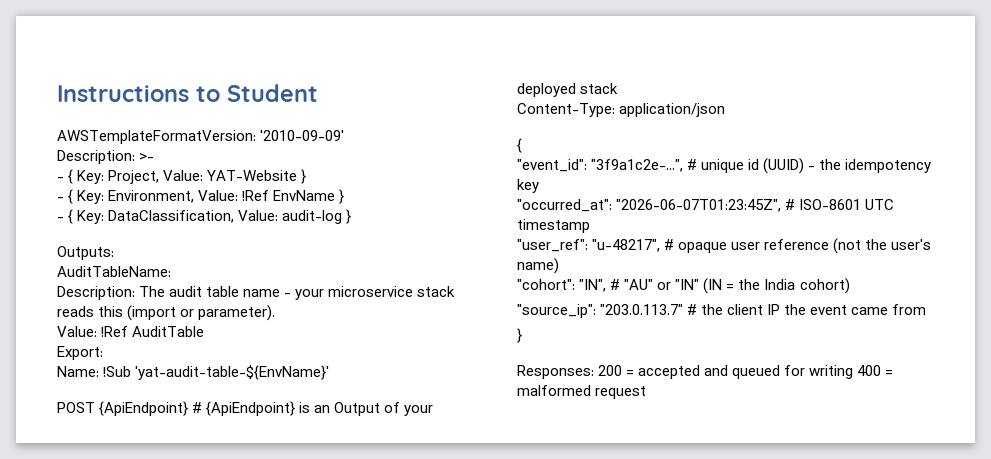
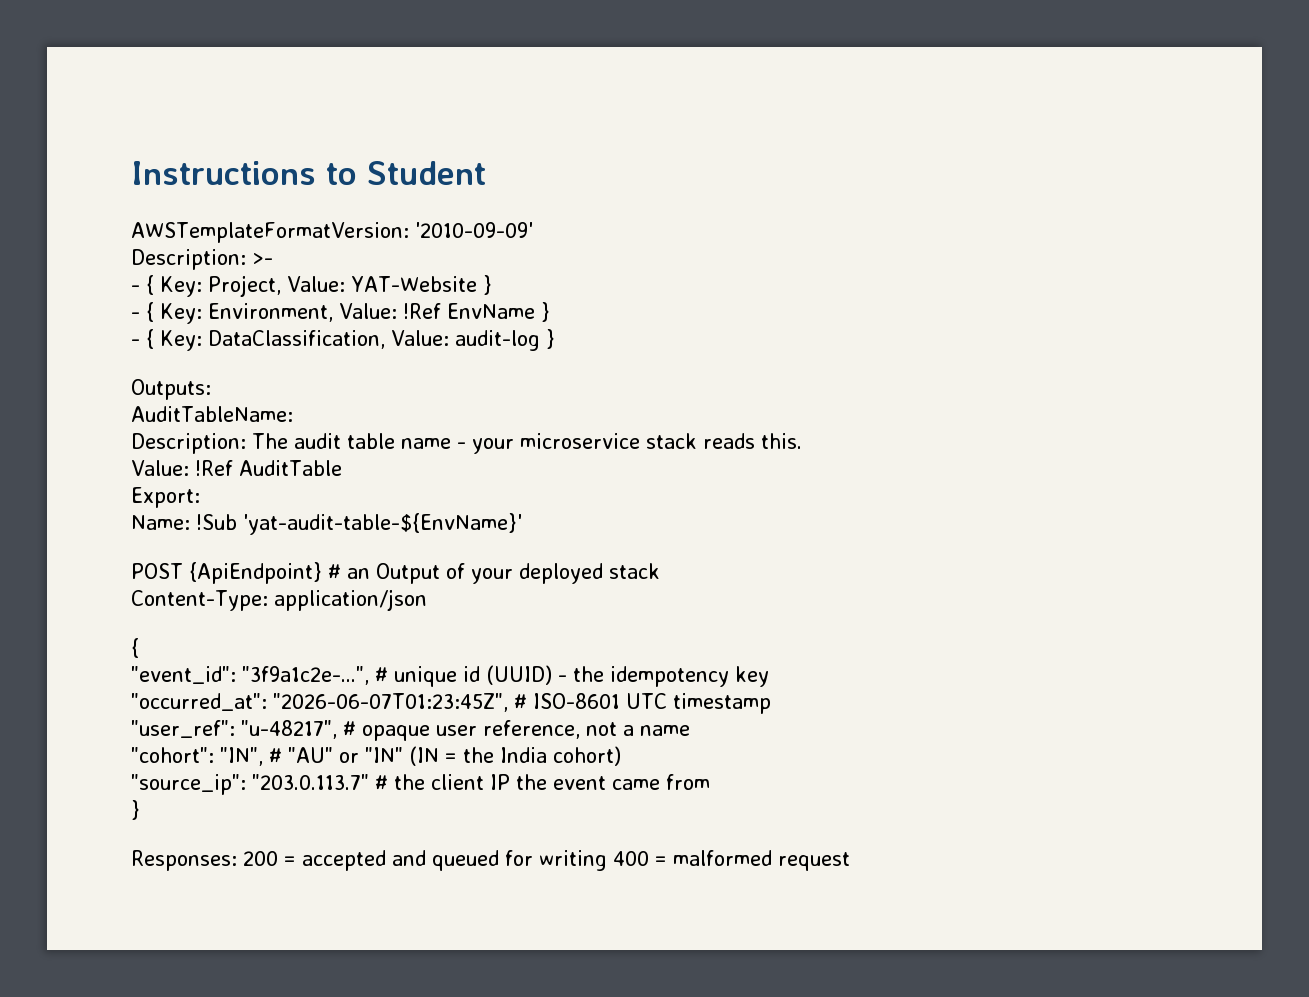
- Description: The audit table name - your microservice stack reads this (import or parameter).
+ Description: The audit table name - your microservice stack reads this.
- POST {ApiEndpoint} # {ApiEndpoint} is an Output of your deployed stack
+ POST {ApiEndpoint} # an Output of your deployed stack
- "user_ref": "u-48217", # opaque user reference (not the user's name)
+ "user_ref": "u-48217", # opaque user reference, not a name

